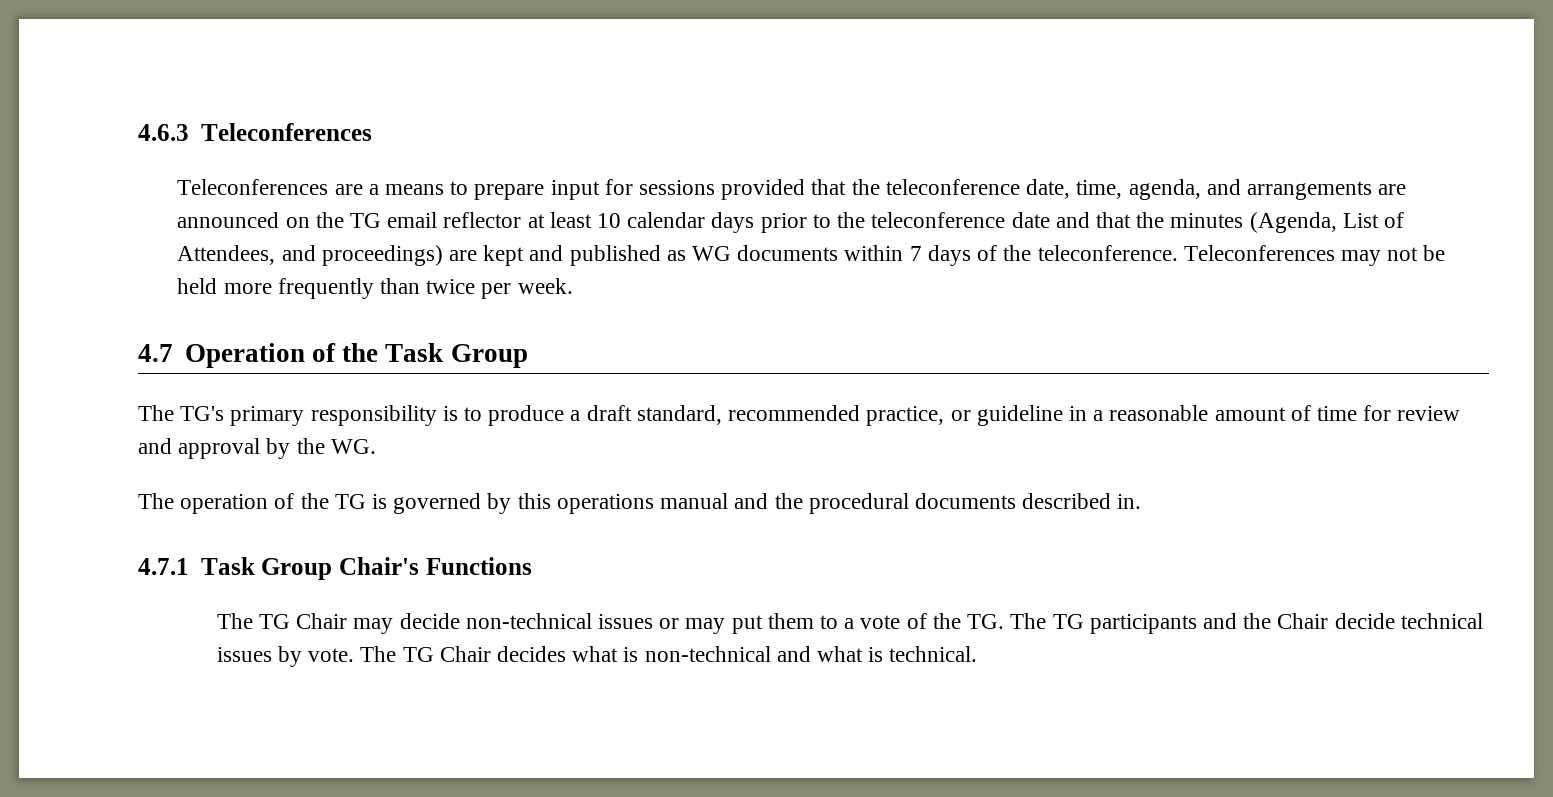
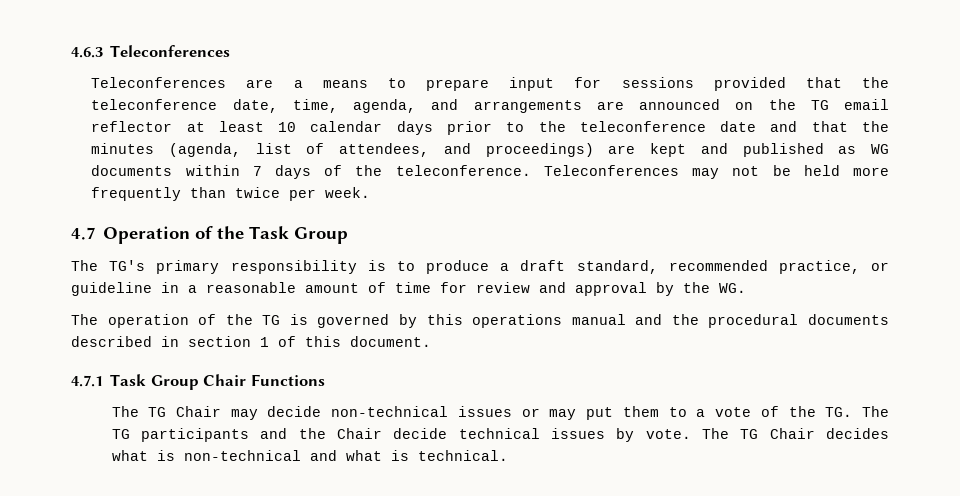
- Teleconferences are a means to prepare input for sessions provided that the teleconference date, time, agenda, and arrangements are announced on the TG email reflector at least 10 calendar days prior to the teleconference date and that the minutes (Agenda, List of Attendees, and proceedings) are kept and published as WG documents within 7 days of the teleconference.
+ Teleconferences are a means to prepare input for sessions provided that the teleconference date, time, agenda, and arrangements are announced on the TG email reflector at least 10 calendar days prior to the teleconference date and that the minutes (agenda, list of attendees, and proceedings) are kept and published as WG documents within 7 days of the teleconference.
- The operation of the TG is governed by this operations manual and the procedural documents described in.
+ The operation of the TG is governed by this operations manual and the procedural documents described in section 1 of this document.
- 4.7.1 Task Group Chair's Functions
+ 4.7.1 Task Group Chair Functions

